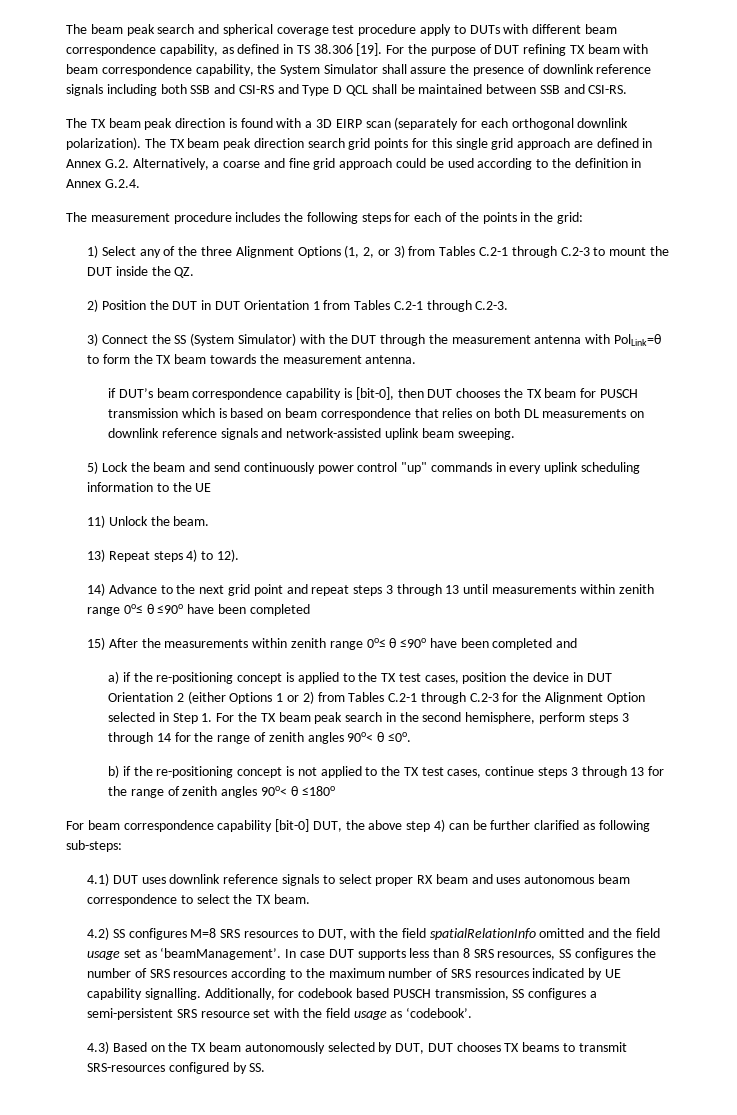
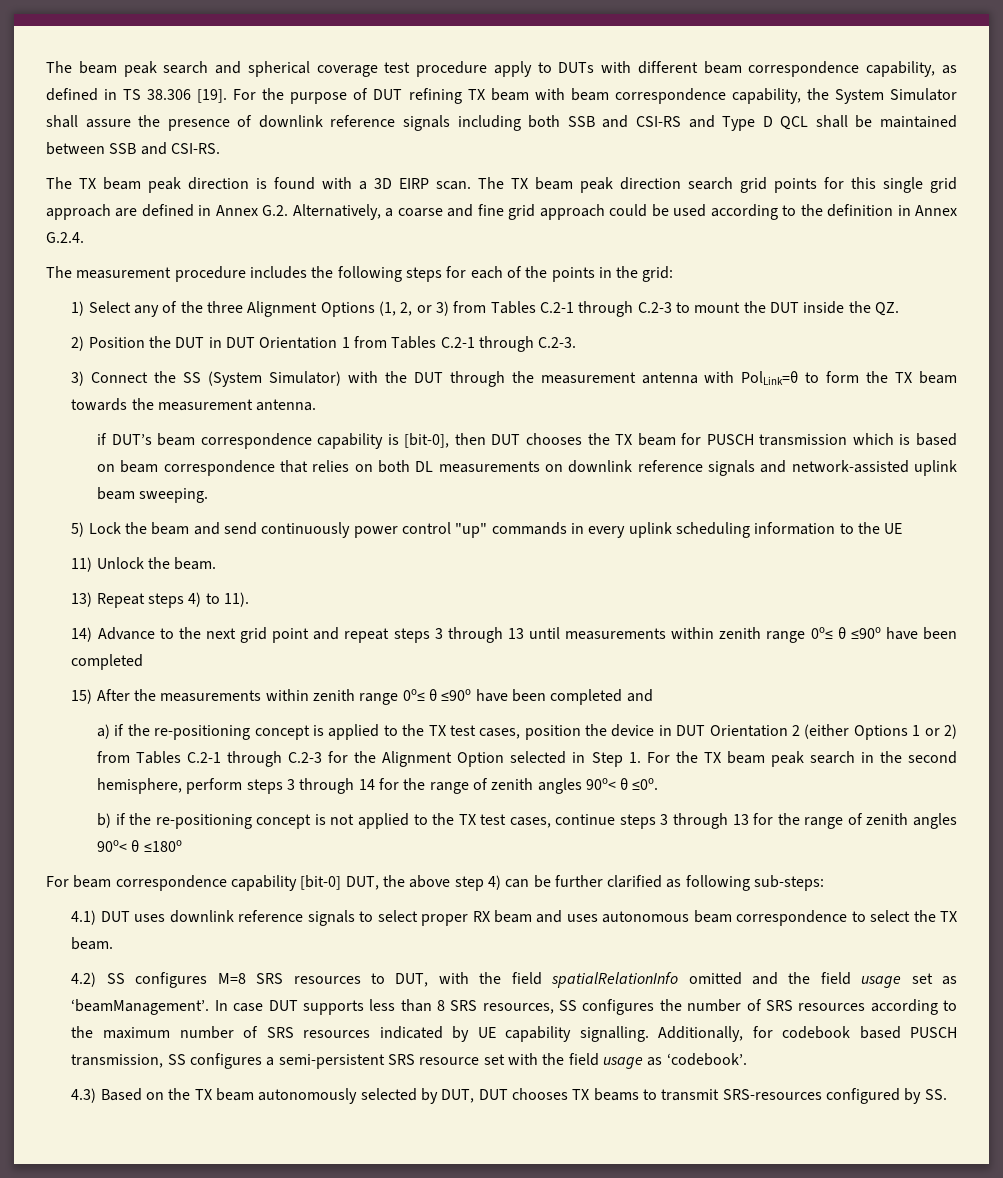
- The TX beam peak direction is found with a 3D EIRP scan (separately for each orthogonal downlink polarization).
+ The TX beam peak direction is found with a 3D EIRP scan.
- 13) Repeat steps 4) to 12).
+ 13) Repeat steps 4) to 11).

